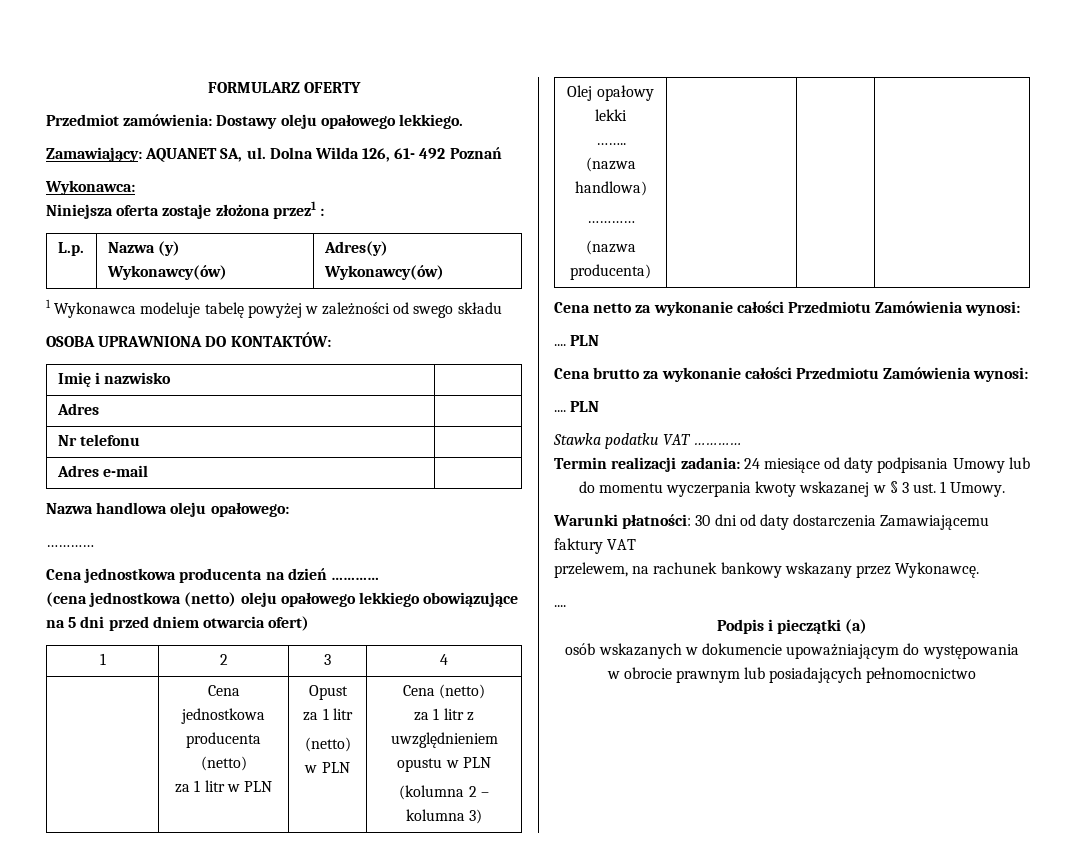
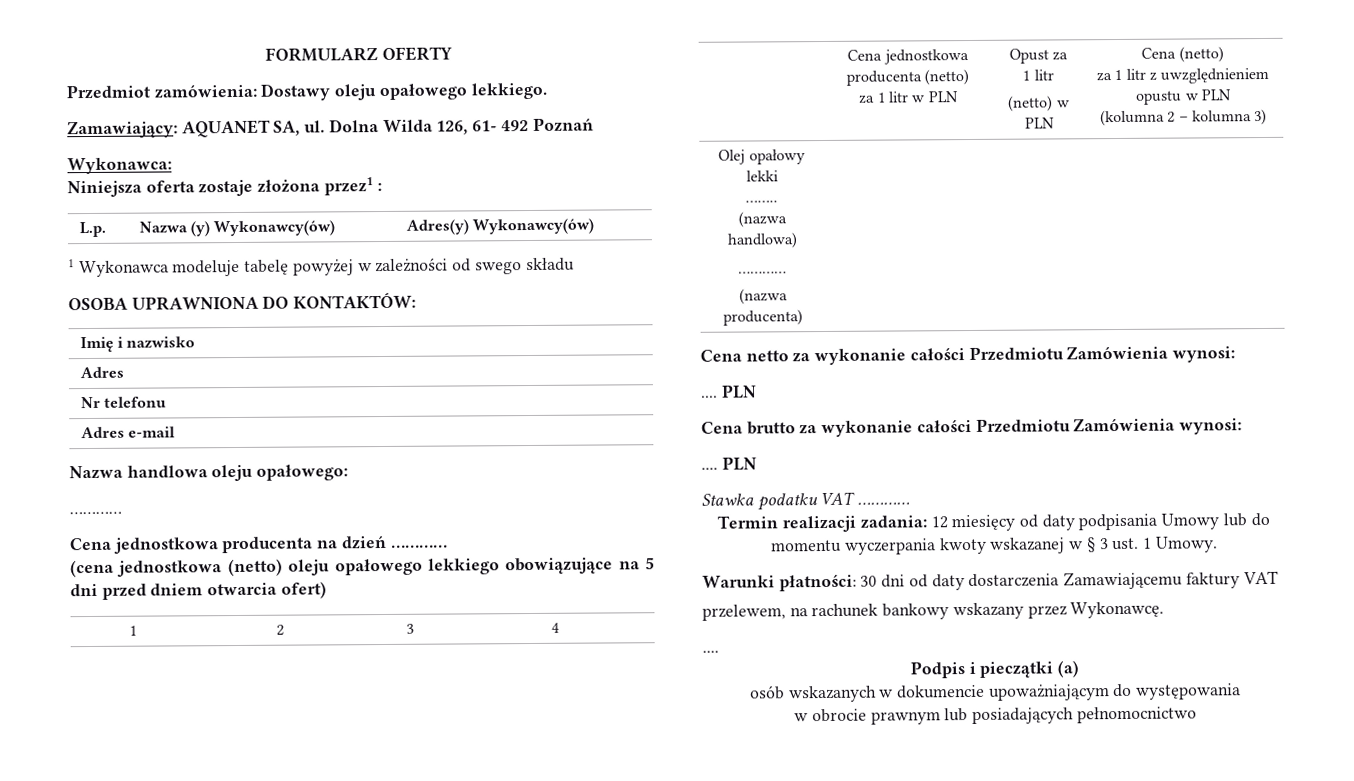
- Termin realizacji zadania: 24 miesiące od daty podpisania Umowy lub do momentu wyczerpania kwoty wskazanej w § 3 ust. 1 Umowy.
+ Termin realizacji zadania: 12 miesięcy od daty podpisania Umowy lub do momentu wyczerpania kwoty wskazanej w § 3 ust. 1 Umowy.

